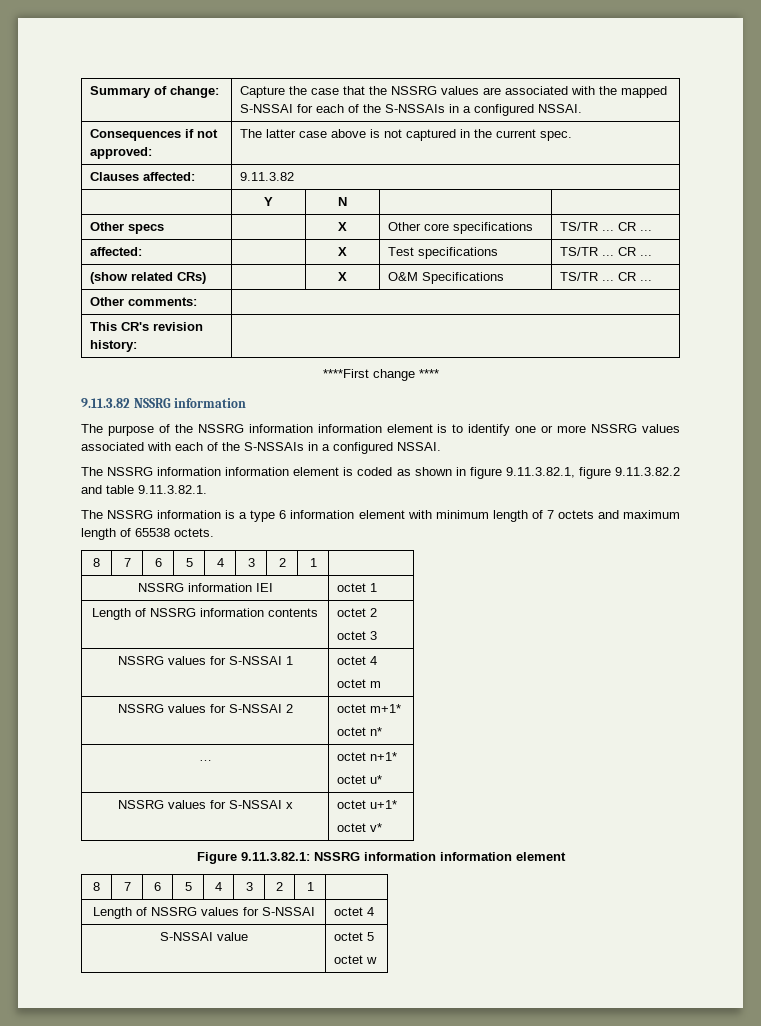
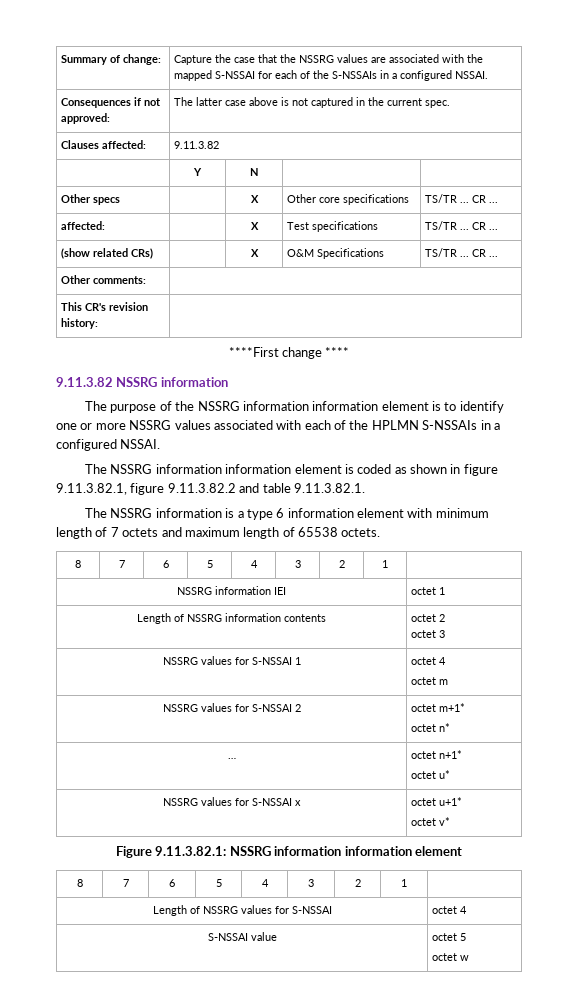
- The purpose of the NSSRG information information element is to identify one or more NSSRG values associated with each of the S-NSSAIs in a configured NSSAI.
+ The purpose of the NSSRG information information element is to identify one or more NSSRG values associated with each of the HPLMN S-NSSAIs in a configured NSSAI.

